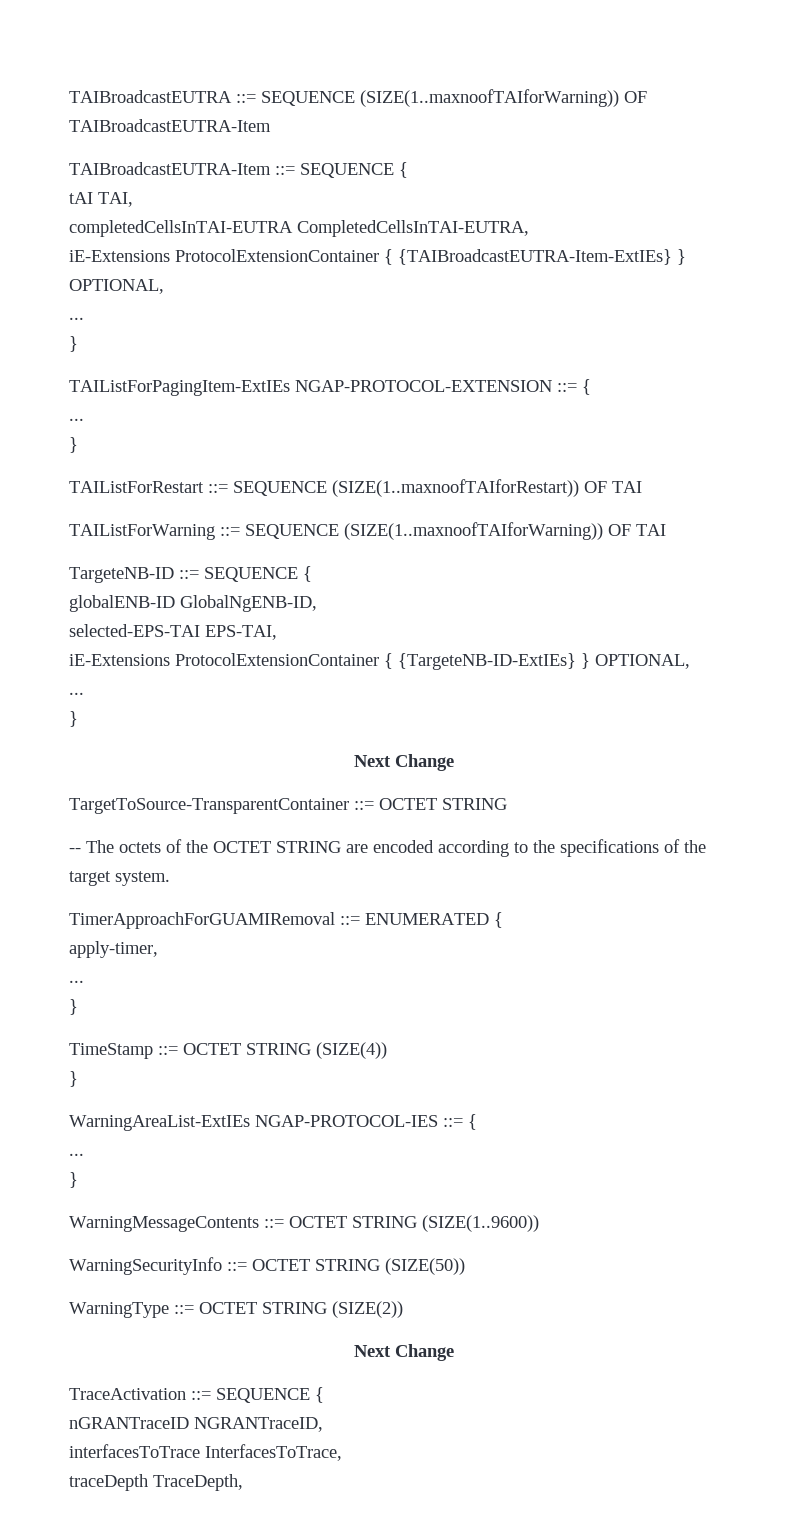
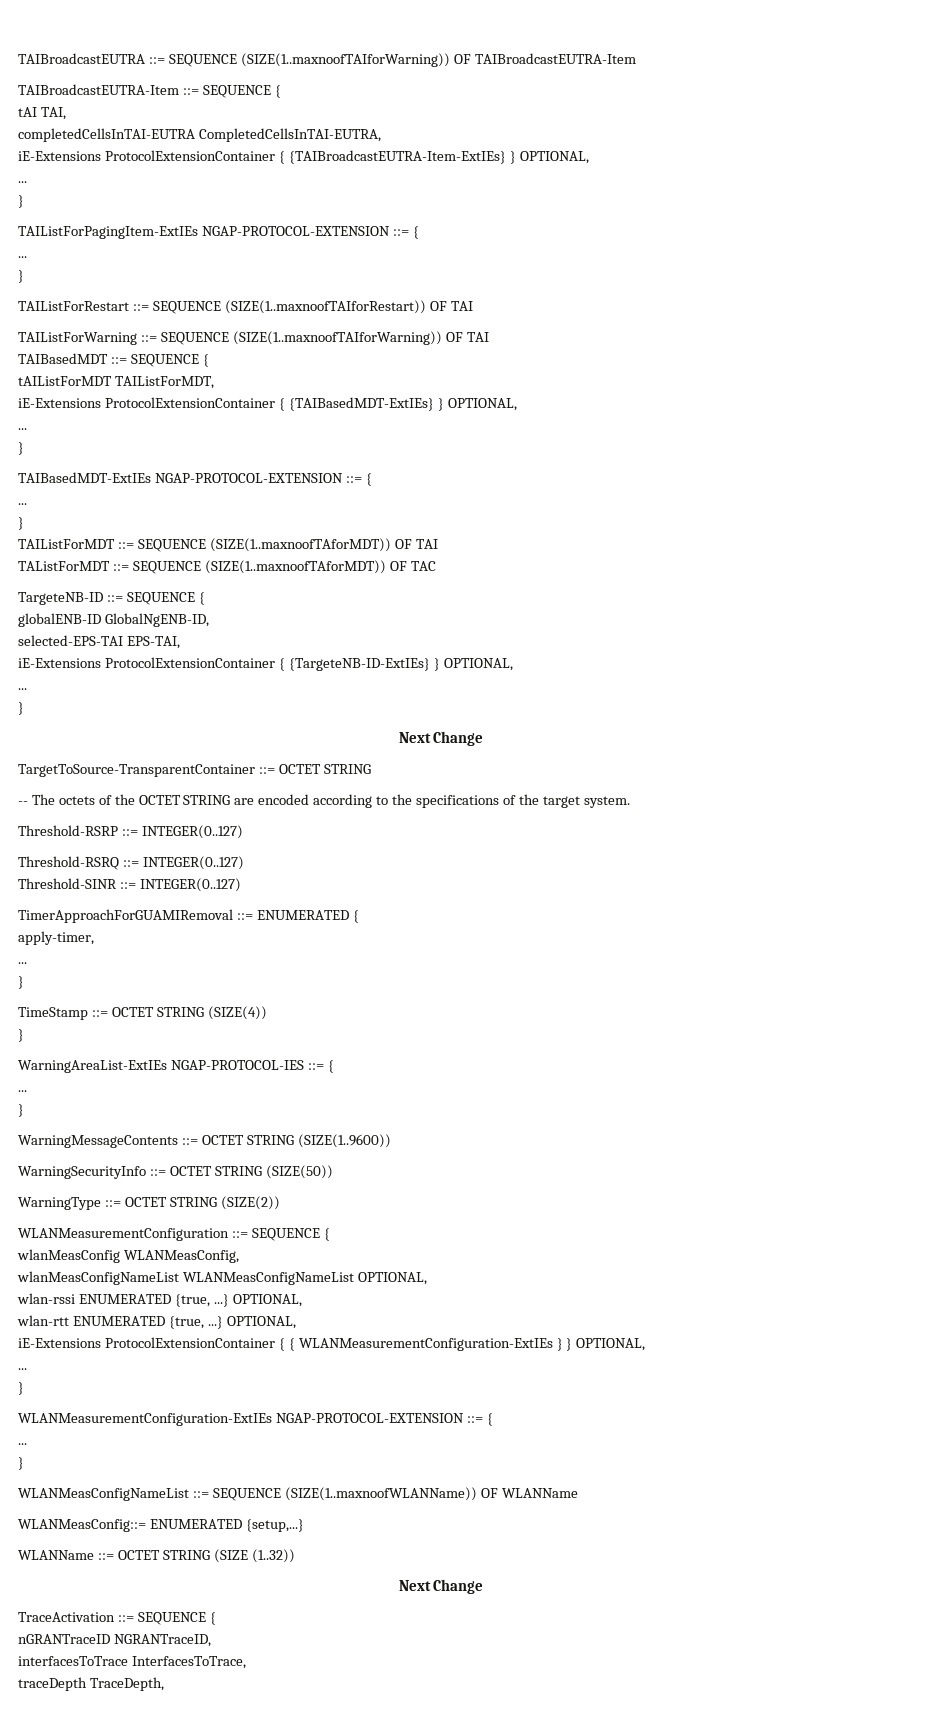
+ TAIBasedMDT ::= SEQUENCE {
+ tAIListForMDT TAIListForMDT,
+ iE-Extensions ProtocolExtensionContainer { {TAIBasedMDT-ExtIEs} } OPTIONAL,
+ ...
+ }
+ TAIBasedMDT-ExtIEs NGAP-PROTOCOL-EXTENSION ::= {
+ ...
+ }
+ TAIListForMDT ::= SEQUENCE (SIZE(1..maxnoofTAforMDT)) OF TAI
+ TAListForMDT ::= SEQUENCE (SIZE(1..maxnoofTAforMDT)) OF TAC
+ Threshold-RSRP ::= INTEGER(0..127)
+ Threshold-RSRQ ::= INTEGER(0..127)
+ Threshold-SINR ::= INTEGER(0..127)
+ WLANMeasurementConfiguration ::= SEQUENCE {
+ wlanMeasConfig WLANMeasConfig,
+ wlanMeasConfigNameList WLANMeasConfigNameList OPTIONAL,
+ wlan-rssi ENUMERATED {true, ...} OPTIONAL,
+ wlan-rtt ENUMERATED {true, ...} OPTIONAL,
+ iE-Extensions ProtocolExtensionContainer { { WLANMeasurementConfiguration-ExtIEs } } OPTIONAL,
+ ...
+ }
+ WLANMeasurementConfiguration-ExtIEs NGAP-PROTOCOL-EXTENSION ::= {
+ ...
+ }
+ WLANMeasConfigNameList ::= SEQUENCE (SIZE(1..maxnoofWLANName)) OF WLANName
+ WLANMeasConfig::= ENUMERATED {setup,...}
+ WLANName ::= OCTET STRING (SIZE (1..32))

